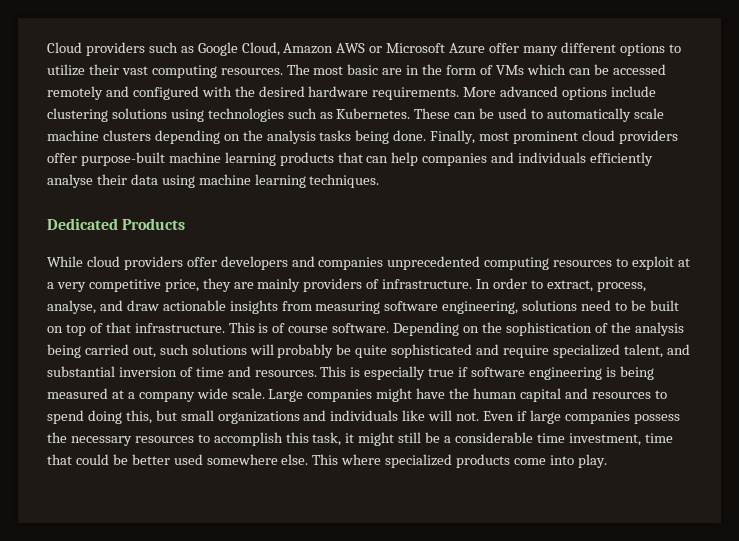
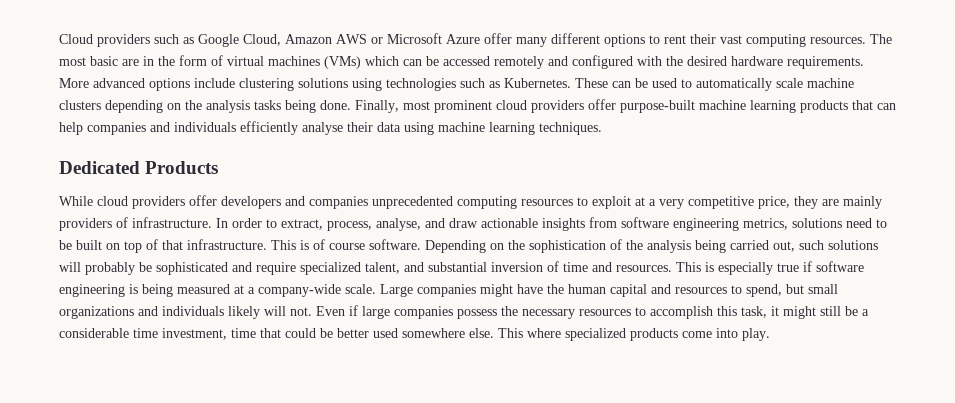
- Cloud providers such as Google Cloud, Amazon AWS or Microsoft Azure offer many different options to utilize their vast computing resources.
+ Cloud providers such as Google Cloud, Amazon AWS or Microsoft Azure offer many different options to rent their vast computing resources.
- The most basic are in the form of VMs which can be accessed remotely and configured with the desired hardware requirements.
+ The most basic are in the form of virtual machines (VMs) which can be accessed remotely and configured with the desired hardware requirements.
- In order to extract, process, analyse, and draw actionable insights from measuring software engineering, solutions need to be built on top of that infrastructure.
+ In order to extract, process, analyse, and draw actionable insights from software engineering metrics, solutions need to be built on top of that infrastructure.
- Depending on the sophistication of the analysis being carried out, such solutions will probably be quite sophisticated and require specialized talent, and substantial inversion of time and resources.
+ Depending on the sophistication of the analysis being carried out, such solutions will probably be sophisticated and require specialized talent, and substantial inversion of time and resources.
- This is especially true if software engineering is being measured at a company wide scale.
+ This is especially true if software engineering is being measured at a company-wide scale.
- Large companies might have the human capital and resources to spend doing this, but small organizations and individuals like will not.
+ Large companies might have the human capital and resources to spend, but small organizations and individuals likely will not.

